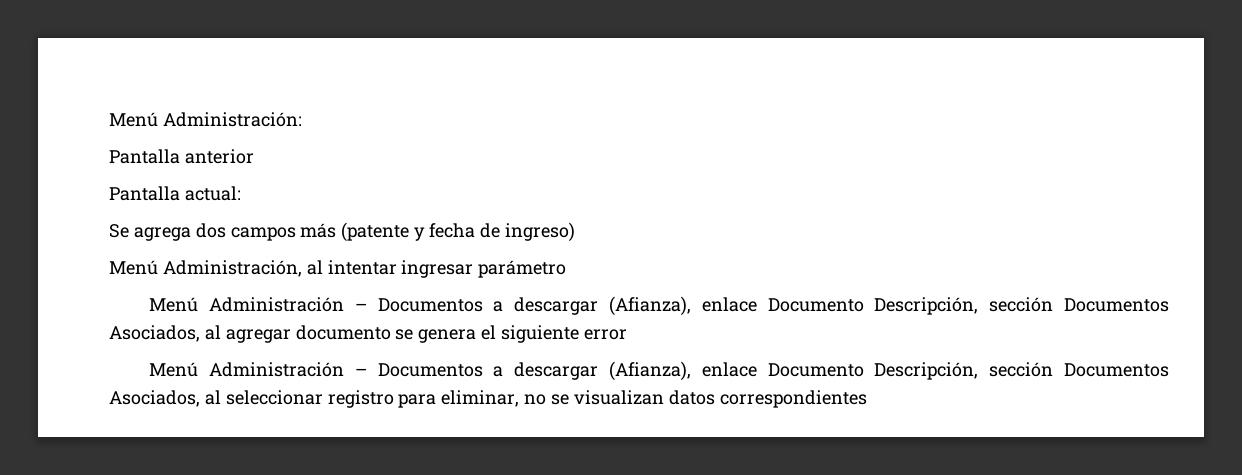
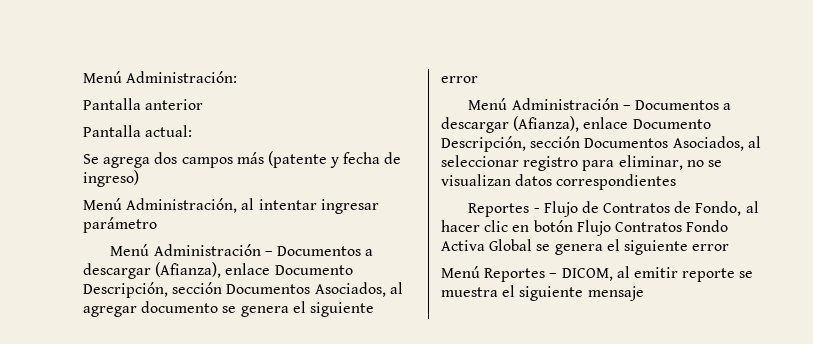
+ Reportes - Flujo de Contratos de Fondo, al hacer clic en botón Flujo Contratos Fondo Activa Global se genera el siguiente error
+ Menú Reportes – DICOM, al emitir reporte se muestra el siguiente mensaje

